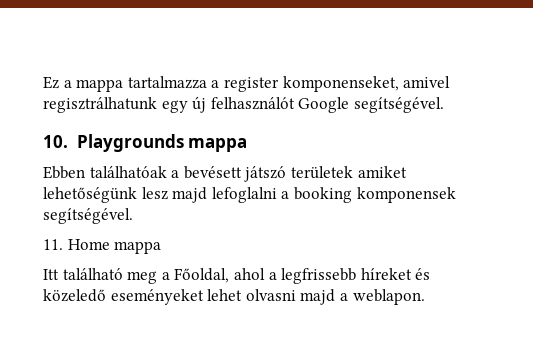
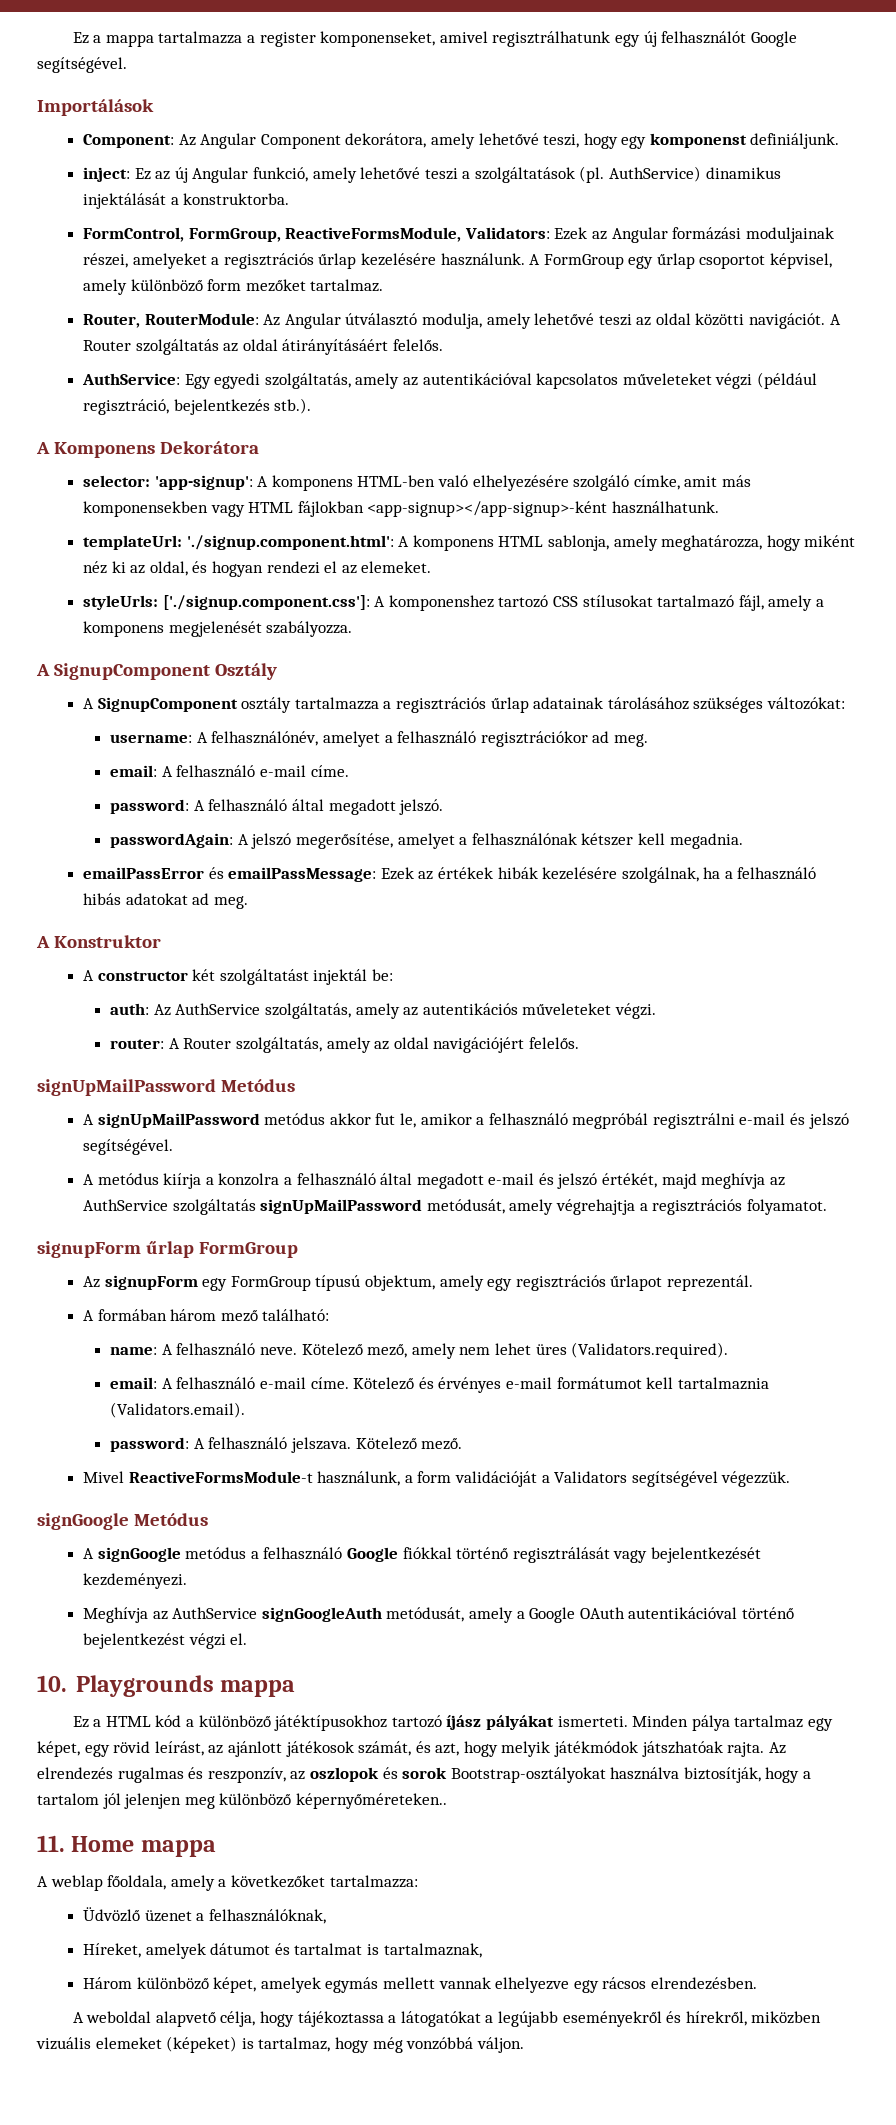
+ Importálások
+ Component: Az Angular Component dekorátora, amely lehetővé teszi, hogy egy komponenst definiáljunk.
+ inject: Ez az új Angular funkció, amely lehetővé teszi a szolgáltatások (pl. AuthService) dinamikus injektálását a konstruktorba.
+ FormControl, FormGroup, ReactiveFormsModule, Validators: Ezek az Angular formázási moduljainak részei, amelyeket a regisztrációs űrlap kezelésére használunk. A FormGroup egy űrlap csoportot képvisel, amely különböző form mezőket tartalmaz.
+ Router, RouterModule: Az Angular útválasztó modulja, amely lehetővé teszi az oldal közötti navigációt. A Router szolgáltatás az oldal átirányításáért felelős.
+ AuthService: Egy egyedi szolgáltatás, amely az autentikációval kapcsolatos műveleteket végzi (például regisztráció, bejelentkezés stb.).
+ A Komponens Dekorátora
+ selector: 'app-signup': A komponens HTML-ben való elhelyezésére szolgáló címke, amit más komponensekben vagy HTML fájlokban <app-signup></app-signup>-ként használhatunk.
+ templateUrl: './signup.component.html': A komponens HTML sablonja, amely meghatározza, hogy miként néz ki az oldal, és hogyan rendezi el az elemeket.
+ styleUrls: ['./signup.component.css']: A komponenshez tartozó CSS stílusokat tartalmazó fájl, amely a komponens megjelenését szabályozza.
+ A SignupComponent Osztály
+ A SignupComponent osztály tartalmazza a regisztrációs űrlap adatainak tárolásához szükséges változókat:
+ username: A felhasználónév, amelyet a felhasználó regisztrációkor ad meg.
+ email: A felhasználó e-mail címe.
+ password: A felhasználó által megadott jelszó.
+ passwordAgain: A jelszó megerősítése, amelyet a felhasználónak kétszer kell megadnia.
+ emailPassError és emailPassMessage: Ezek az értékek hibák kezelésére szolgálnak, ha a felhasználó hibás adatokat ad meg.
+ A Konstruktor
+ A constructor két szolgáltatást injektál be:
+ auth: Az AuthService szolgáltatás, amely az autentikációs műveleteket végzi.
+ router: A Router szolgáltatás, amely az oldal navigációjért felelős.
+ signUpMailPassword Metódus
+ A signUpMailPassword metódus akkor fut le, amikor a felhasználó megpróbál regisztrálni e-mail és jelszó segítségével.
+ A metódus kiírja a konzolra a felhasználó által megadott e-mail és jelszó értékét, majd meghívja az AuthService szolgáltatás signUpMailPassword metódusát, amely végrehajtja a regisztrációs folyamatot.
+ signupForm űrlap FormGroup
+ Az signupForm egy FormGroup típusú objektum, amely egy regisztrációs űrlapot reprezentál.
+ A formában három mező található:
+ name: A felhasználó neve. Kötelező mező, amely nem lehet üres (Validators.required).
+ email: A felhasználó e-mail címe. Kötelező és érvényes e-mail formátumot kell tartalmaznia (Validators.email).
+ password: A felhasználó jelszava. Kötelező mező.
+ Mivel ReactiveFormsModule-t használunk, a form validációját a Validators segítségével végezzük.
+ signGoogle Metódus
+ A signGoogle metódus a felhasználó Google fiókkal történő regisztrálását vagy bejelentkezését kezdeményezi.
+ Meghívja az AuthService signGoogleAuth metódusát, amely a Google OAuth autentikációval történő bejelentkezést végzi el.
  10. Playgrounds mappa
- Ebben találhatóak a bevésett játszó területek amiket lehetőségünk lesz majd lefoglalni a booking komponensek segítségével.
+ Ez a HTML kód a különböző játéktípusokhoz tartozó íjász pályákat ismerteti. Minden pálya tartalmaz egy képet, egy rövid leírást, az ajánlott játékosok számát, és azt, hogy melyik játékmódok játszhatóak rajta. Az elrendezés rugalmas és reszponzív, az oszlopok és sorok Bootstrap-osztályokat használva biztosítják, hogy a tartalom jól jelenjen meg különböző képernyőméreteken..
  11. Home mappa
- Itt található meg a Főoldal, ahol a legfrissebb híreket és közeledő eseményeket lehet olvasni majd a weblapon.
+ A weblap főoldala, amely a következőket tartalmazza:
+ Üdvözlő üzenet a felhasználóknak,
+ Híreket, amelyek dátumot és tartalmat is tartalmaznak,
+ Három különböző képet, amelyek egymás mellett vannak elhelyezve egy rácsos elrendezésben.
+ A weboldal alapvető célja, hogy tájékoztassa a látogatókat a legújabb eseményekről és hírekről, miközben vizuális elemeket (képeket) is tartalmaz, hogy még vonzóbbá váljon.

